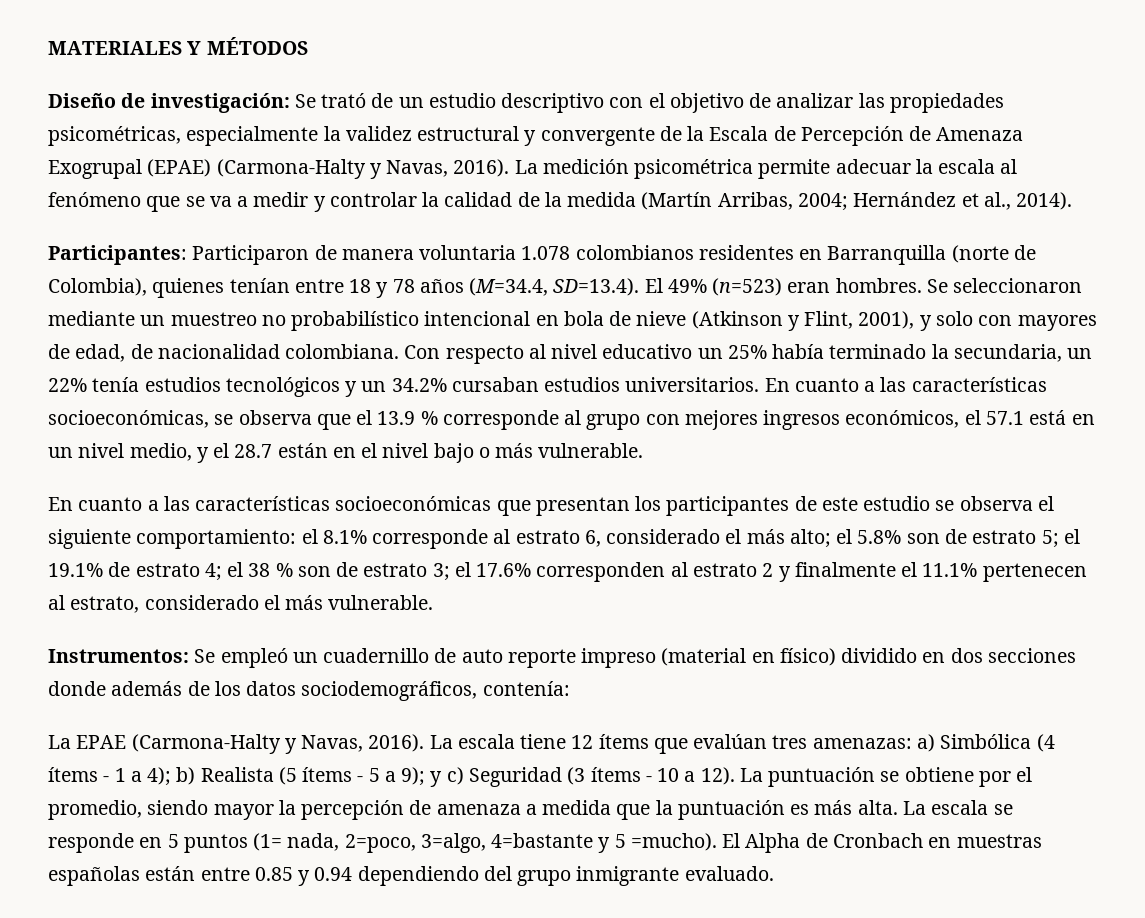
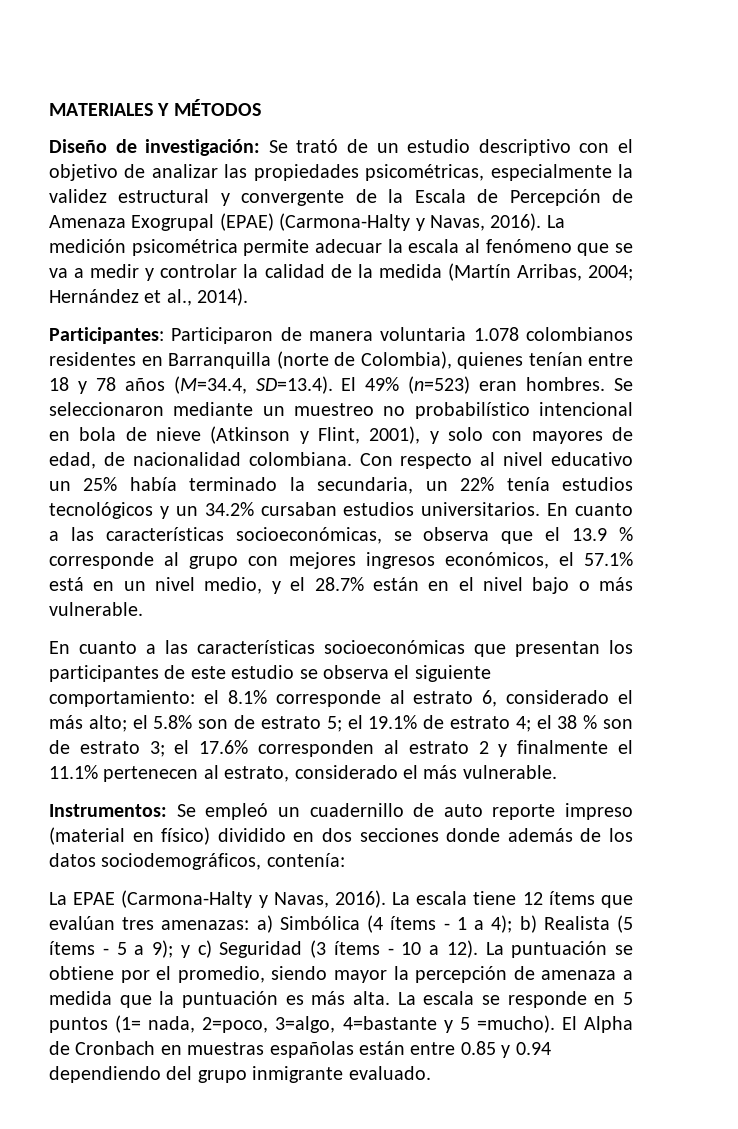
- En cuanto a las características socioeconómicas, se observa que el 13.9 % corresponde al grupo con mejores ingresos económicos, el 57.1 está en un nivel medio, y el 28.7 están en el nivel bajo o más vulnerable.
+ En cuanto a las características socioeconómicas, se observa que el 13.9 % corresponde al grupo con mejores ingresos económicos, el 57.1% está en un nivel medio, y el 28.7% están en el nivel bajo o más vulnerable.

